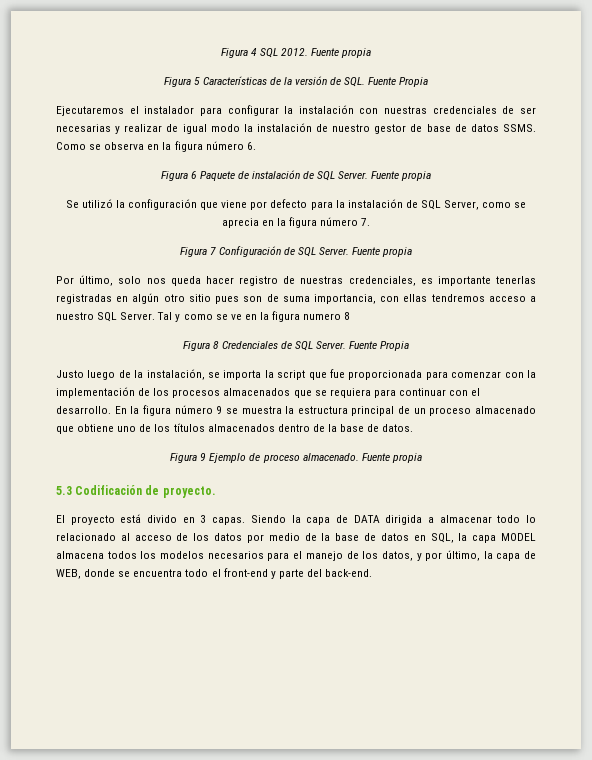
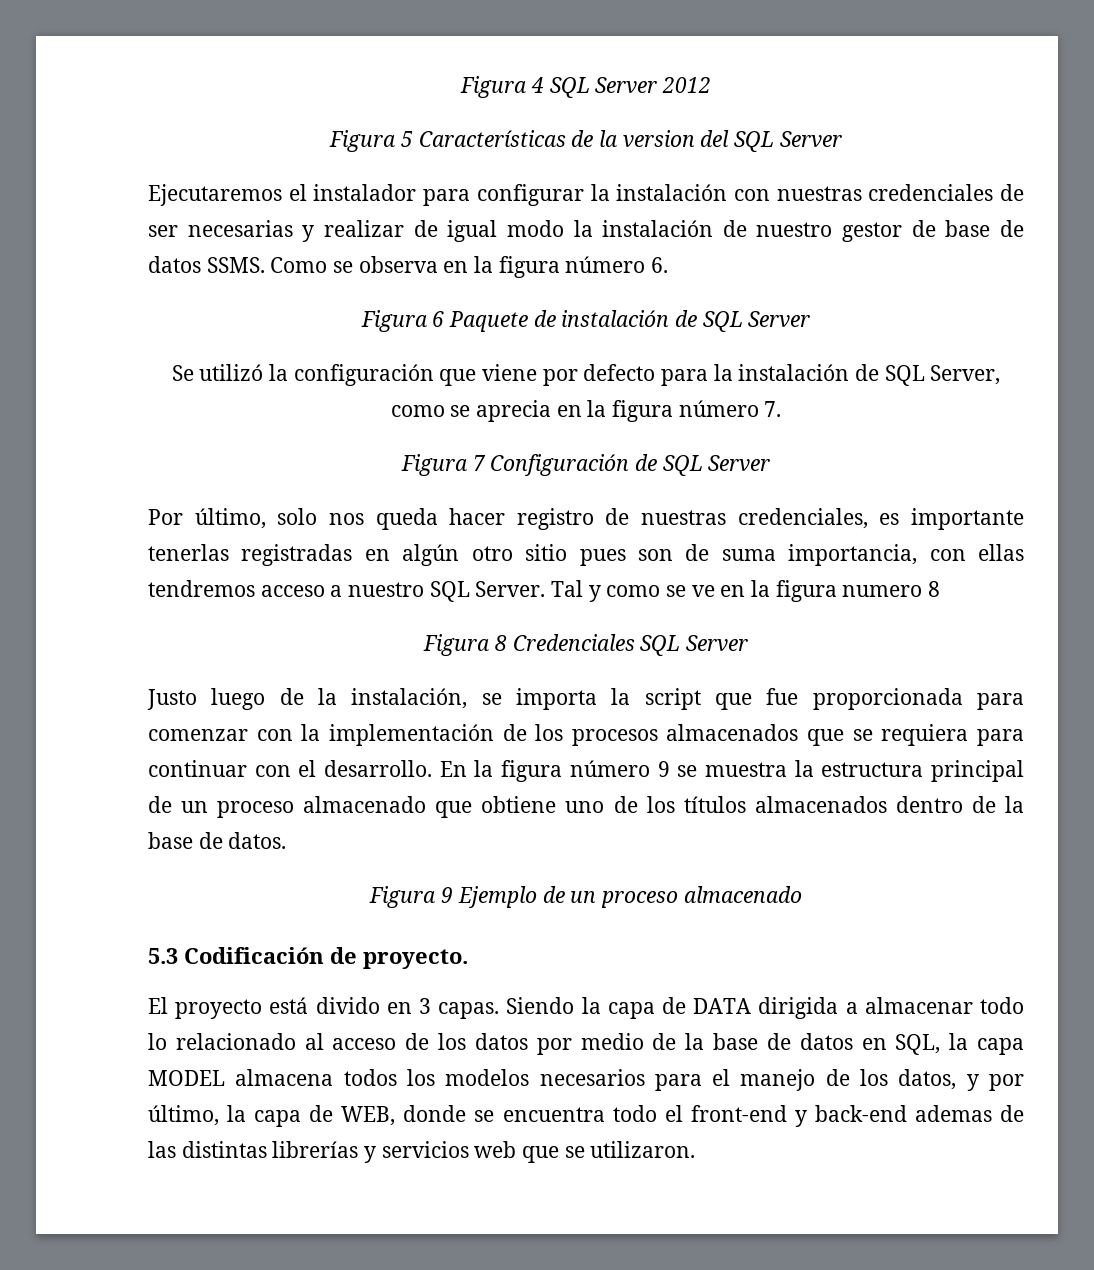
- Figura 4 SQL 2012. Fuente propia
+ Figura 4 SQL Server 2012
- Figura 5 Características de la versión de SQL. Fuente Propia
+ Figura 5 Características de la version del SQL Server
- Figura 6 Paquete de instalación de SQL Server. Fuente propia
+ Figura 6 Paquete de instalación de SQL Server
- Figura 7 Configuración de SQL Server. Fuente propia
+ Figura 7 Configuración de SQL Server
- Figura 8 Credenciales de SQL Server. Fuente Propia
+ Figura 8 Credenciales SQL Server
- Figura 9 Ejemplo de proceso almacenado. Fuente propia
+ Figura 9 Ejemplo de un proceso almacenado
- Siendo la capa de DATA dirigida a almacenar todo lo relacionado al acceso de los datos por medio de la base de datos en SQL, la capa MODEL almacena todos los modelos necesarios para el manejo de los datos, y por último, la capa de WEB, donde se encuentra todo el front-end y parte del back-end.
+ Siendo la capa de DATA dirigida a almacenar todo lo relacionado al acceso de los datos por medio de la base de datos en SQL, la capa MODEL almacena todos los modelos necesarios para el manejo de los datos, y por último, la capa de WEB, donde se encuentra todo el front-end y back-end ademas de las distintas librerías y servicios web que se utilizaron.

